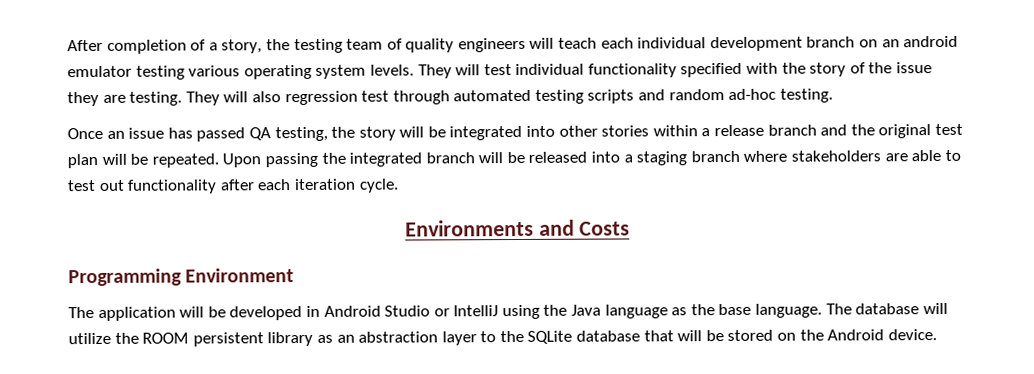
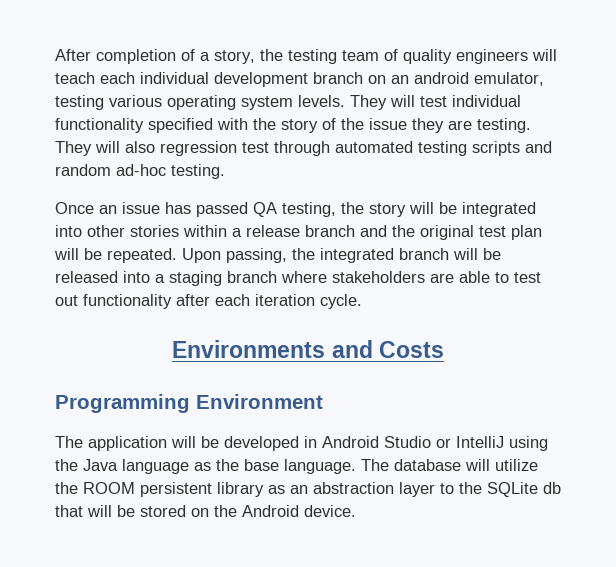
- After completion of a story, the testing team of quality engineers will teach each individual development branch on an android emulator testing various operating system levels.
+ After completion of a story, the testing team of quality engineers will teach each individual development branch on an android emulator, testing various operating system levels.
- Upon passing the integrated branch will be released into a staging branch where stakeholders are able to test out functionality after each iteration cycle.
+ Upon passing, the integrated branch will be released into a staging branch where stakeholders are able to test out functionality after each iteration cycle.
- The database will utilize the ROOM persistent library as an abstraction layer to the SQLite database that will be stored on the Android device.
+ The database will utilize the ROOM persistent library as an abstraction layer to the SQLite db that will be stored on the Android device.

